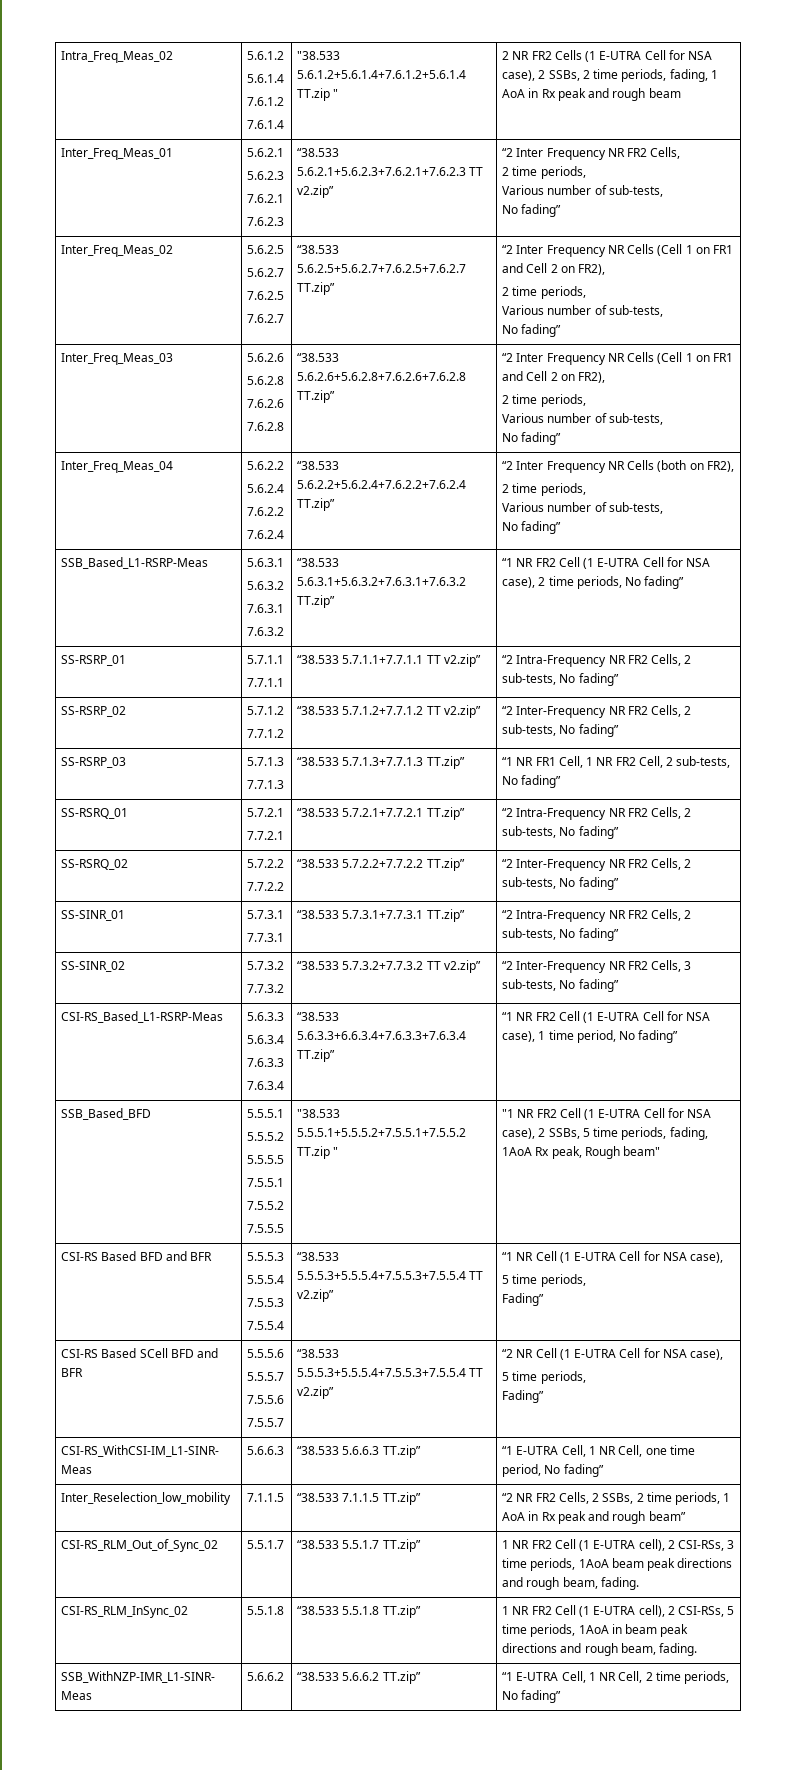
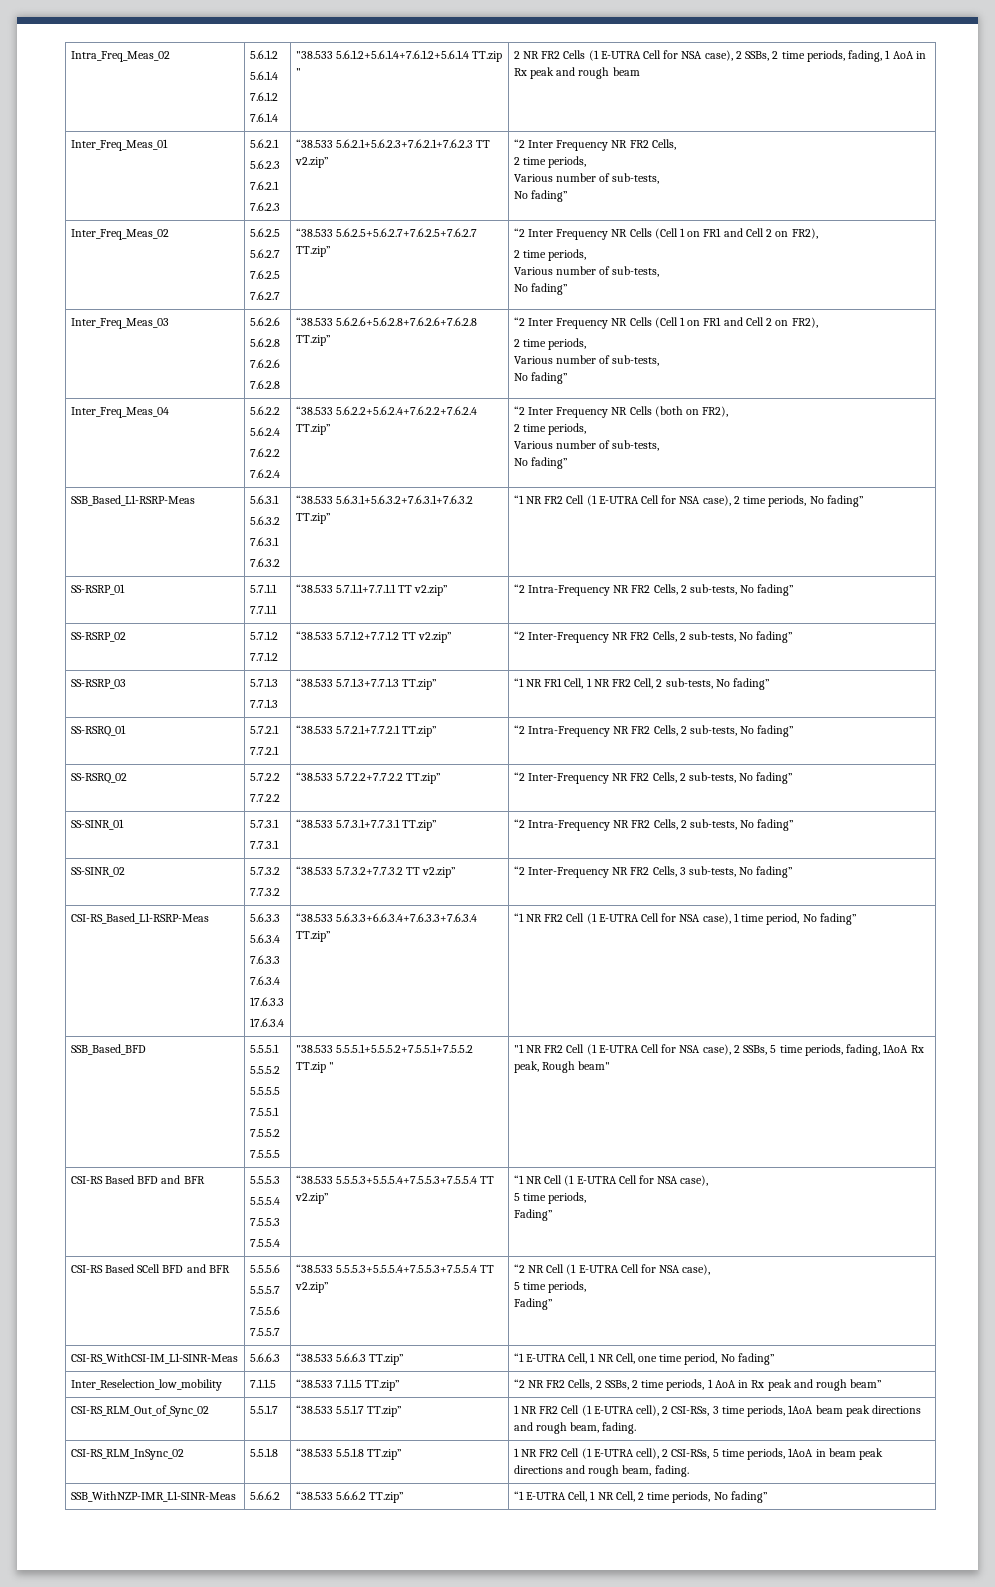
  CSI-RS_Based_L1-RSRP-Meas | 5.6.3.3
  5.6.3.4
  7.6.3.3
- 7.6.3.4 | “38.533 5.6.3.3+6.6.3.4+7.6.3.3+7.6.3.4 TT.zip” | “1 NR FR2 Cell (1 E-UTRA Cell for NSA case), 1 time period, No fading”
+ 7.6.3.4
+ 17.6.3.3
+ 17.6.3.4 | “38.533 5.6.3.3+6.6.3.4+7.6.3.3+7.6.3.4 TT.zip” | “1 NR FR2 Cell (1 E-UTRA Cell for NSA case), 1 time period, No fading”

